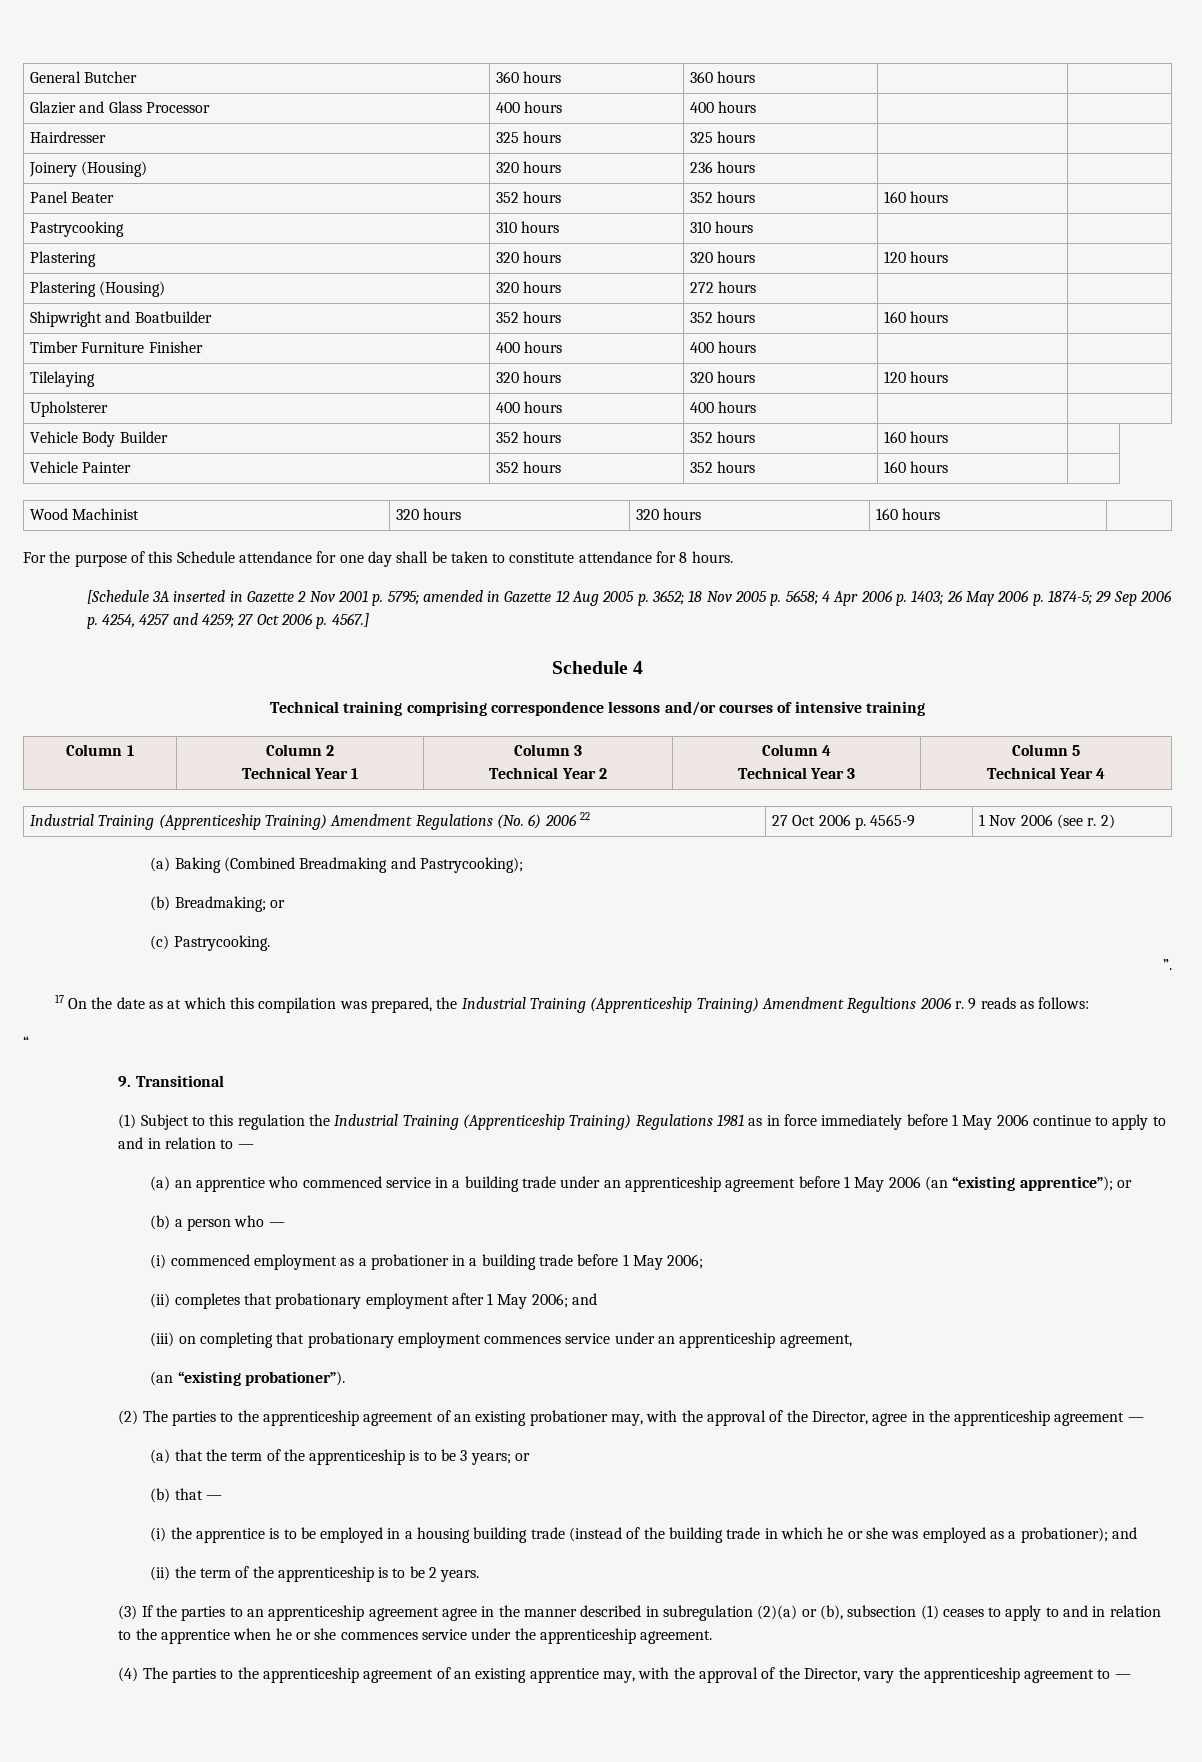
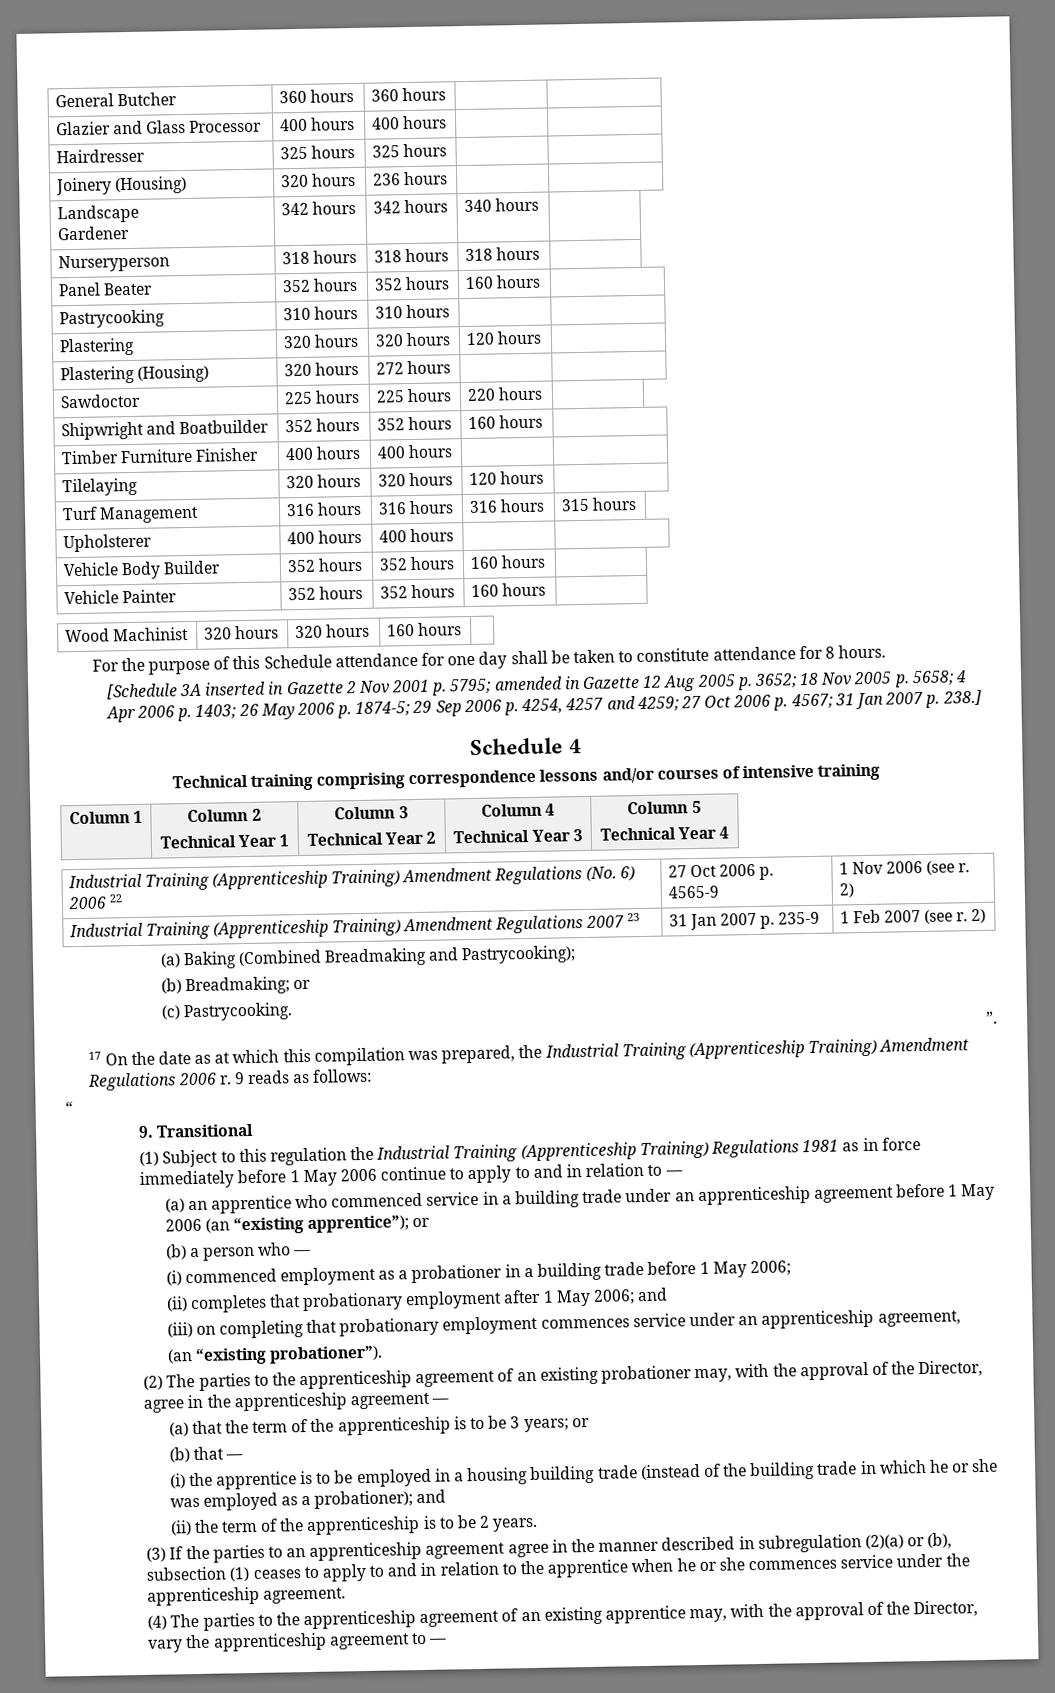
+ Landscape
+ Gardener | 342 hours | 342 hours | 340 hours |
+ Nurseryperson | 318 hours | 318 hours | 318 hours |
+ Sawdoctor | 225 hours | 225 hours | 220 hours |
+ Turf Management | 316 hours | 316 hours | 316 hours | 315 hours
- [Schedule 3A inserted in Gazette 2 Nov 2001 p. 5795; amended in Gazette 12 Aug 2005 p. 3652; 18 Nov 2005 p. 5658; 4 Apr 2006 p. 1403; 26 May 2006 p. 1874-5; 29 Sep 2006 p. 4254, 4257 and 4259; 27 Oct 2006 p. 4567.]
+ [Schedule 3A inserted in Gazette 2 Nov 2001 p. 5795; amended in Gazette 12 Aug 2005 p. 3652; 18 Nov 2005 p. 5658; 4 Apr 2006 p. 1403; 26 May 2006 p. 1874-5; 29 Sep 2006 p. 4254, 4257 and 4259; 27 Oct 2006 p. 4567; 31 Jan 2007 p. 238.]
+ Industrial Training (Apprenticeship Training) Amendment Regulations 2007 23 | 31 Jan 2007 p. 235-9 | 1 Feb 2007 (see r. 2)
- 17 On the date as at which this compilation was prepared, the Industrial Training (Apprenticeship Training) Amendment Regultions 2006 r.
+ 17 On the date as at which this compilation was prepared, the Industrial Training (Apprenticeship Training) Amendment Regulations 2006 r.

